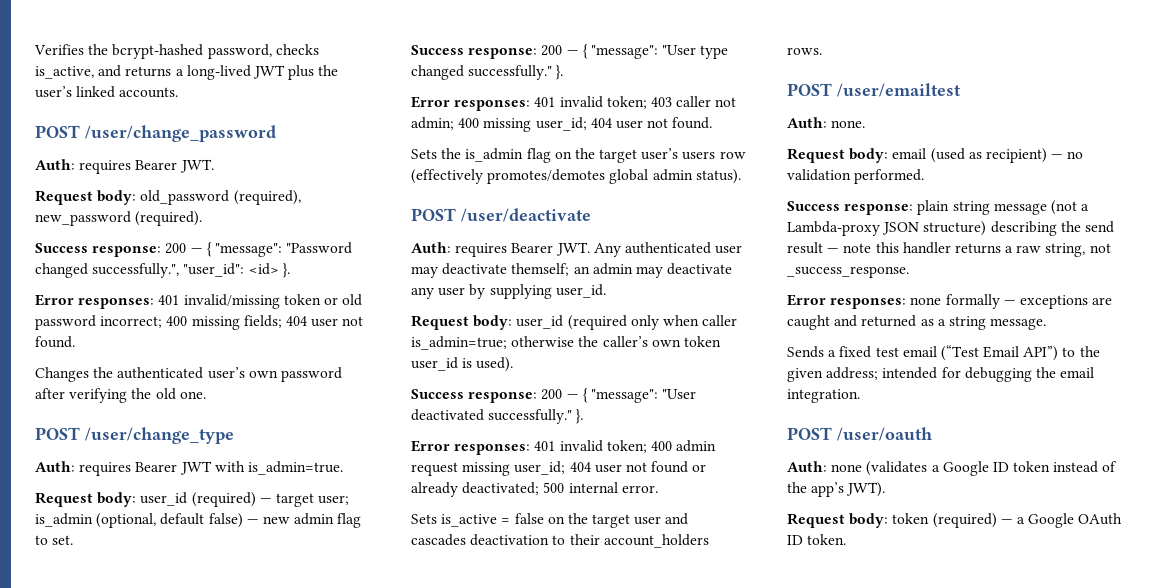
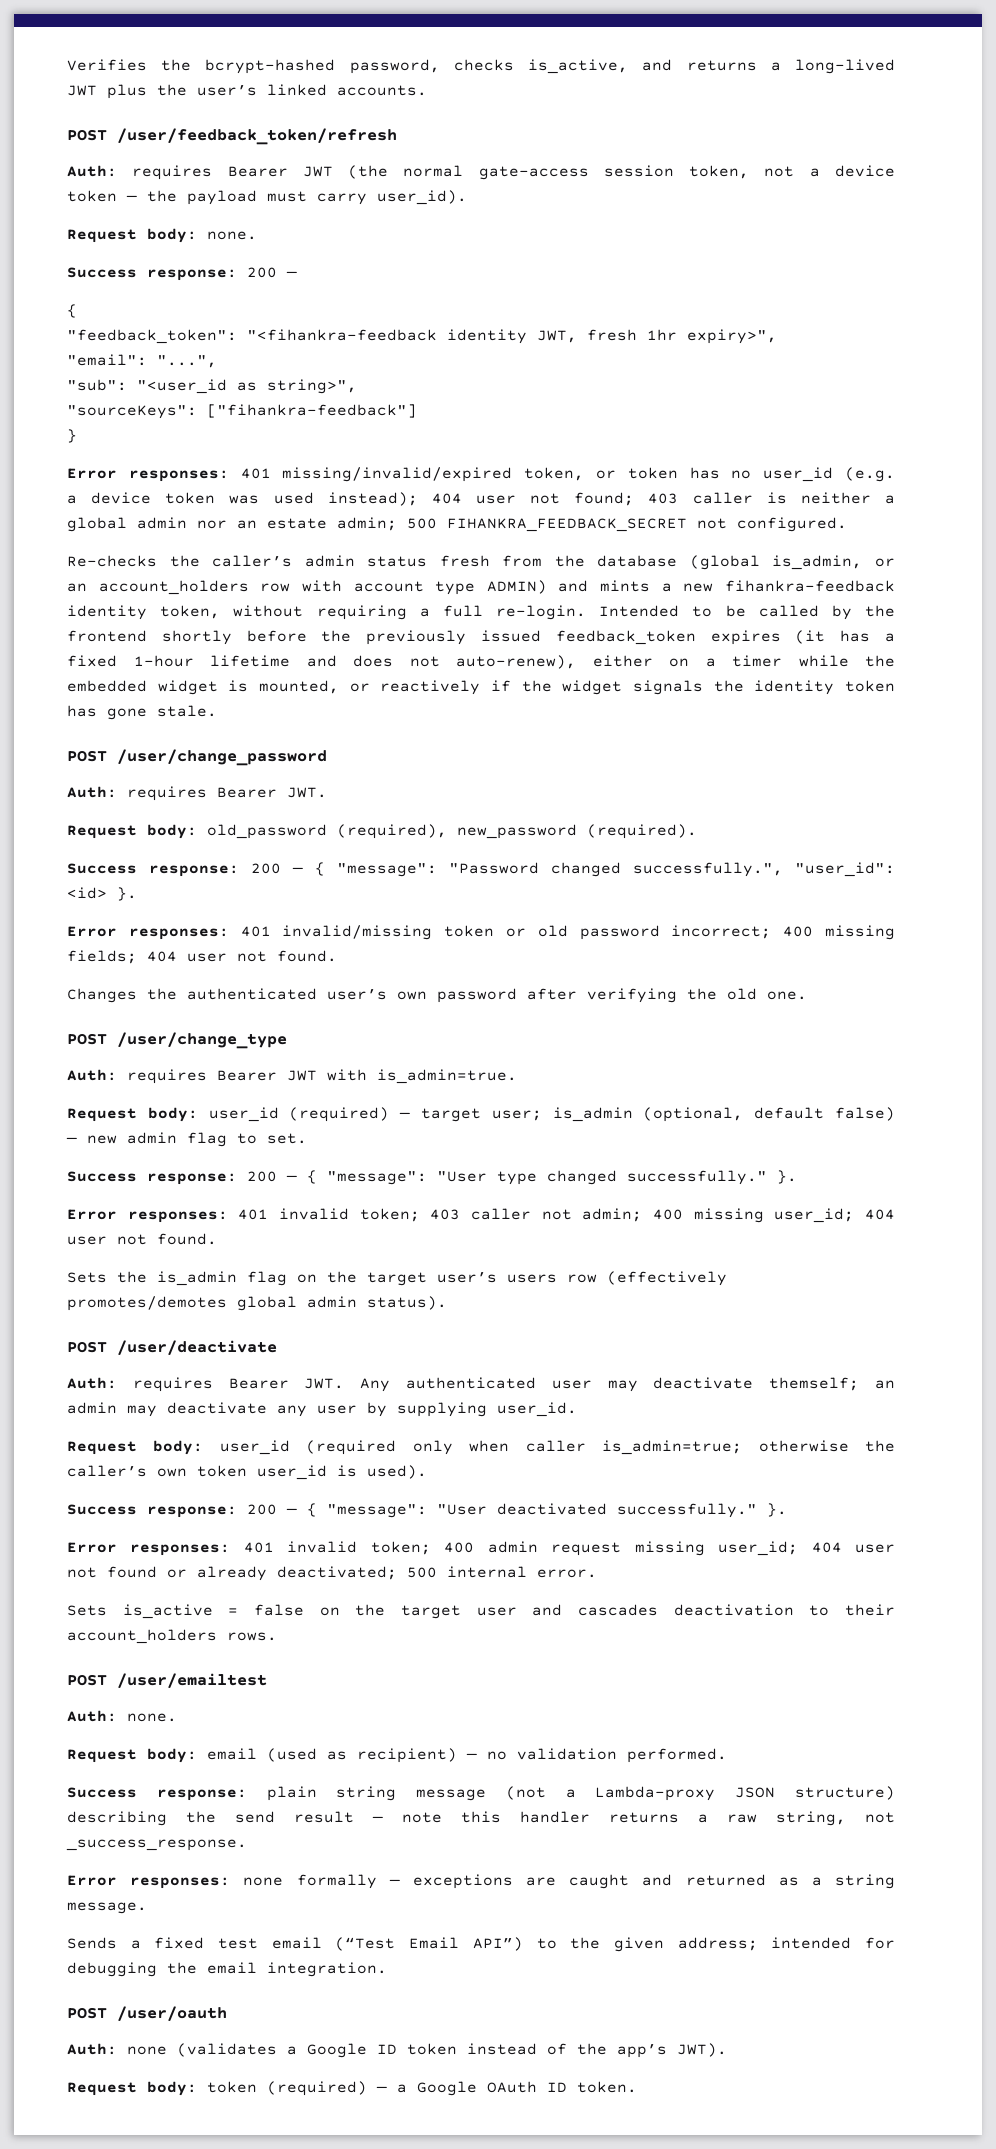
+ POST /user/feedback_token/refresh
+ Auth: requires Bearer JWT (the normal gate-access session token, not a device token — the payload must carry user_id).
+ Request body: none.
+ Success response: 200 —
+ {
+ "feedback_token": "<fihankra-feedback identity JWT, fresh 1hr expiry>",
+ "email": "...",
+ "sub": "<user_id as string>",
+ "sourceKeys": ["fihankra-feedback"]
+ }
+ Error responses: 401 missing/invalid/expired token, or token has no user_id (e.g. a device token was used instead); 404 user not found; 403 caller is neither a global admin nor an estate admin; 500 FIHANKRA_FEEDBACK_SECRET not configured.
+ Re-checks the caller’s admin status fresh from the database (global is_admin, or an account_holders row with account type ADMIN) and mints a new fihankra-feedback identity token, without requiring a full re-login. Intended to be called by the frontend shortly before the previously issued feedback_token expires (it has a fixed 1-hour lifetime and does not auto-renew), either on a timer while the embedded widget is mounted, or reactively if the widget signals the identity token has gone stale.

